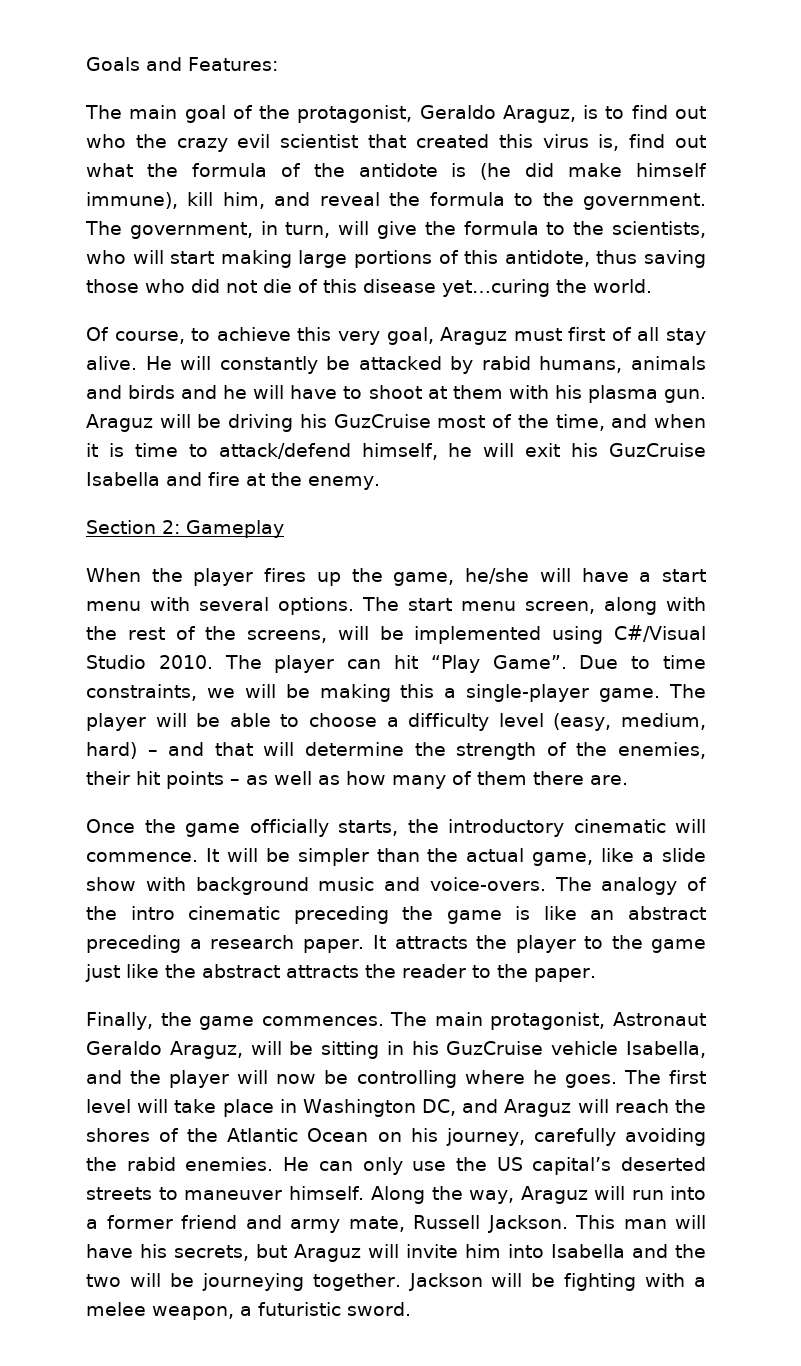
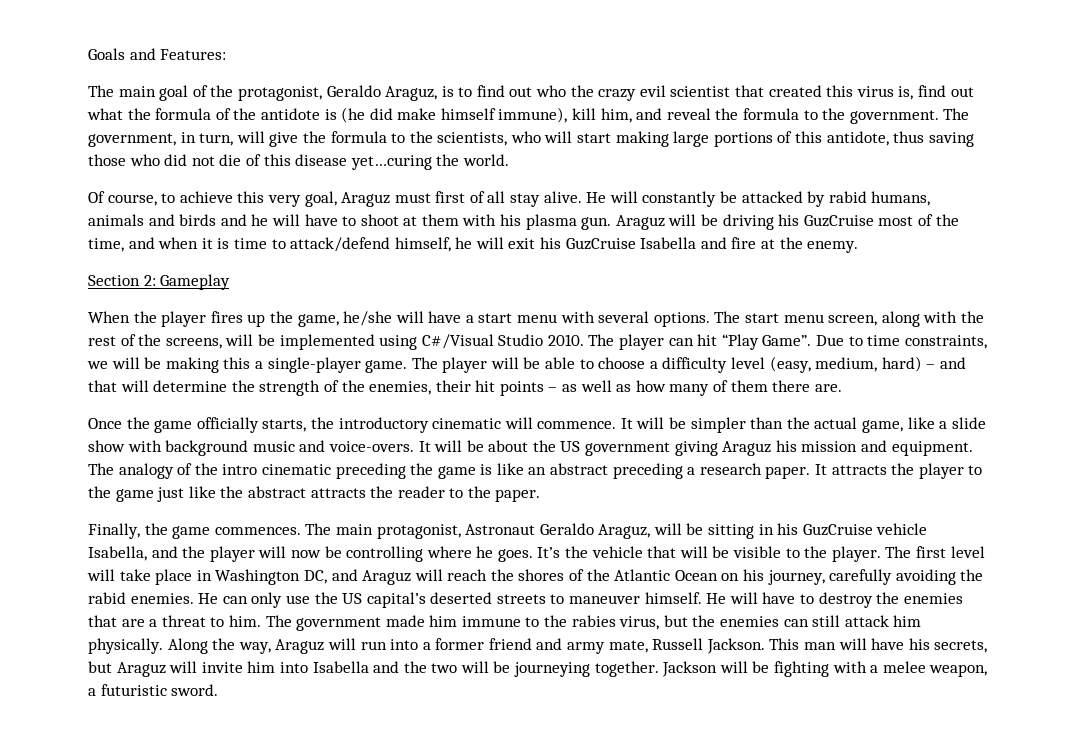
+ It will be about the US government giving Araguz his mission and equipment.
+ It’s the vehicle that will be visible to the player.
+ He will have to destroy the enemies that are a threat to him. The government made him immune to the rabies virus, but the enemies can still attack him physically.

